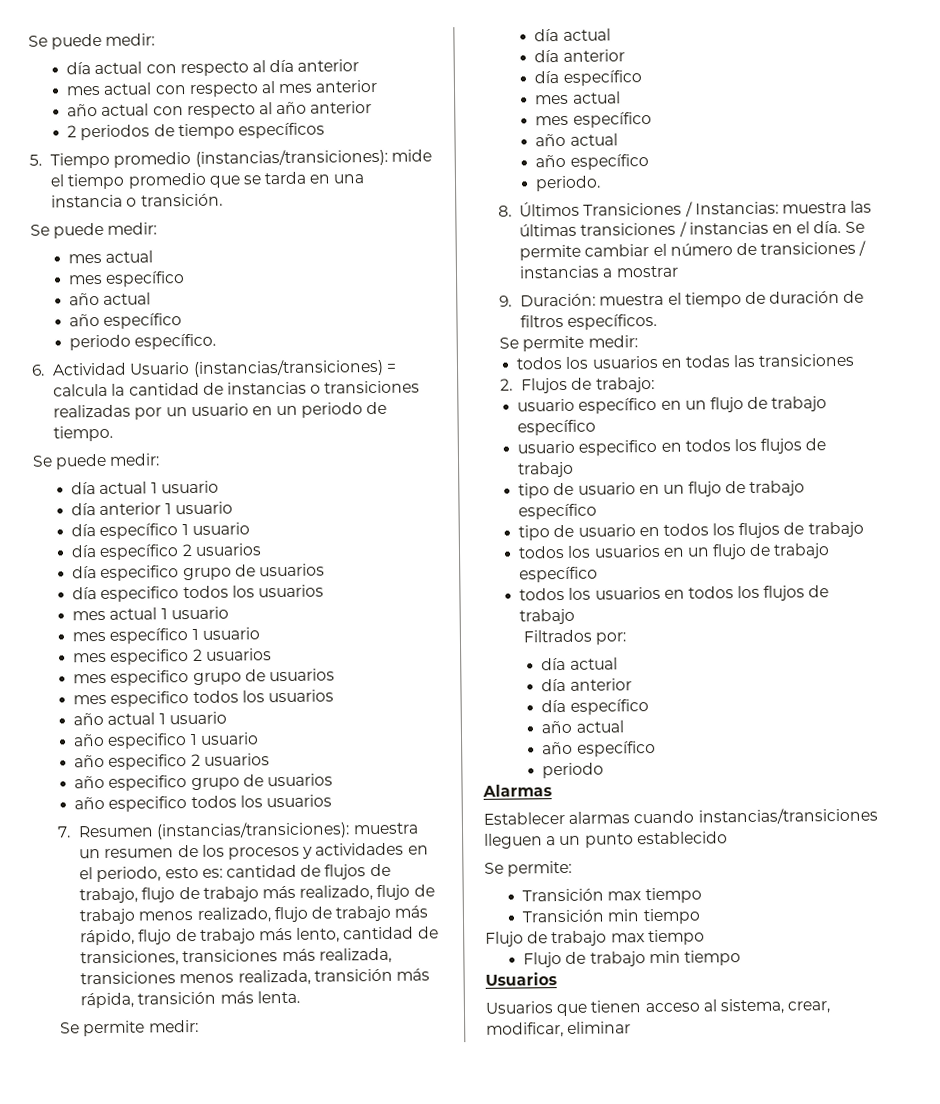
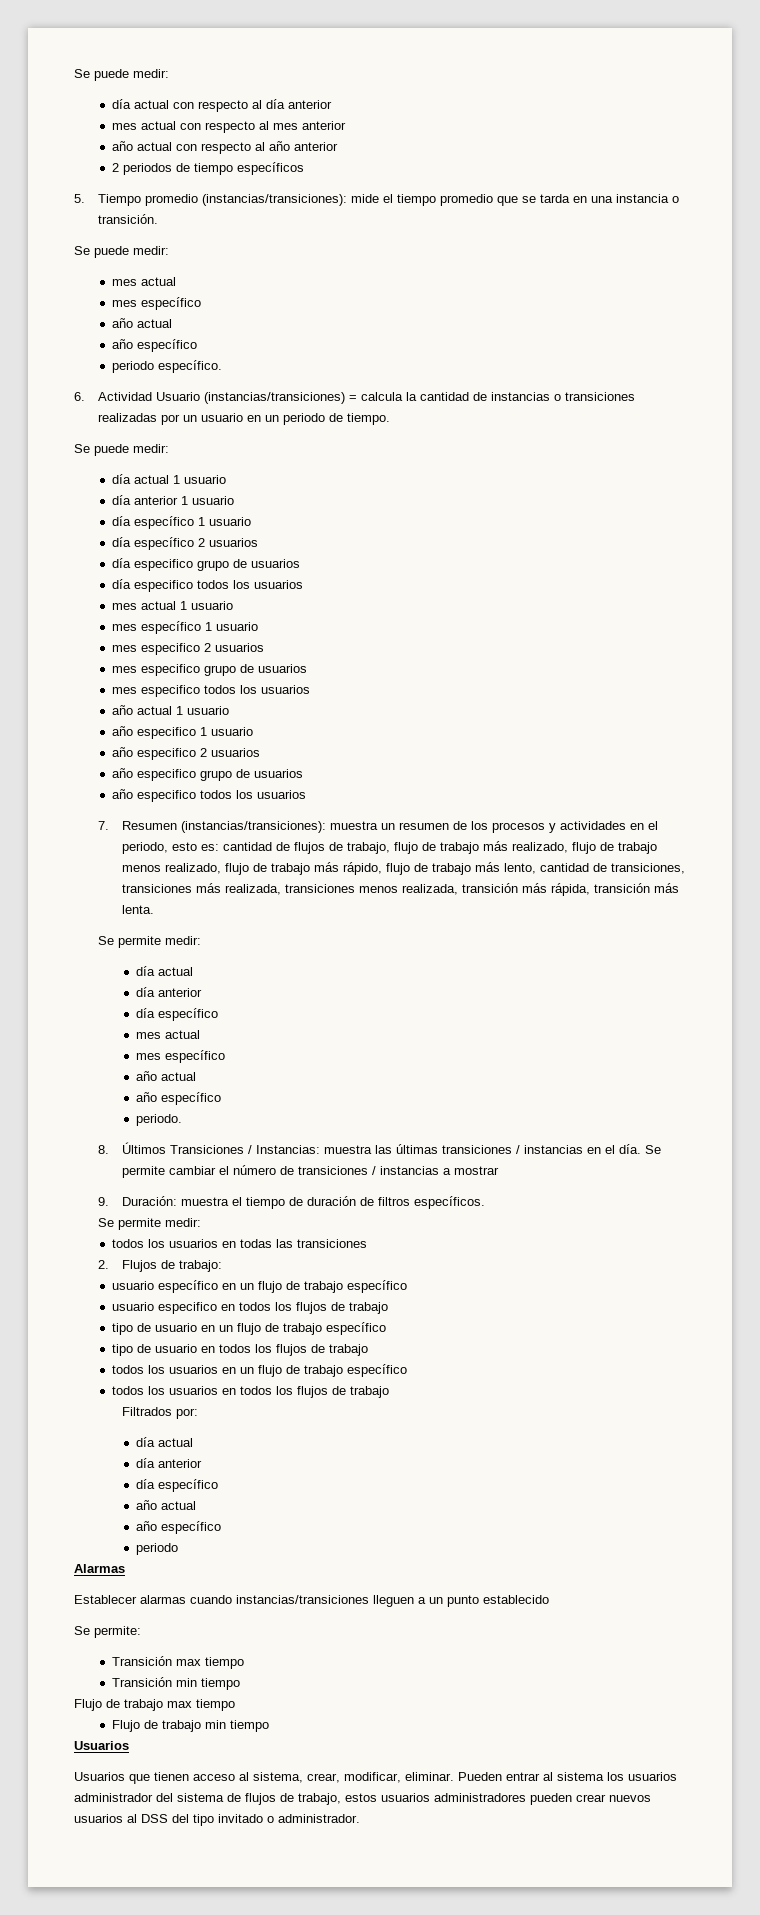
- Usuarios que tienen acceso al sistema, crear, modificar, eliminar
+ Usuarios que tienen acceso al sistema, crear, modificar, eliminar. Pueden entrar al sistema los usuarios administrador del sistema de flujos de trabajo, estos usuarios administradores pueden crear nuevos usuarios al DSS del tipo invitado o administrador.

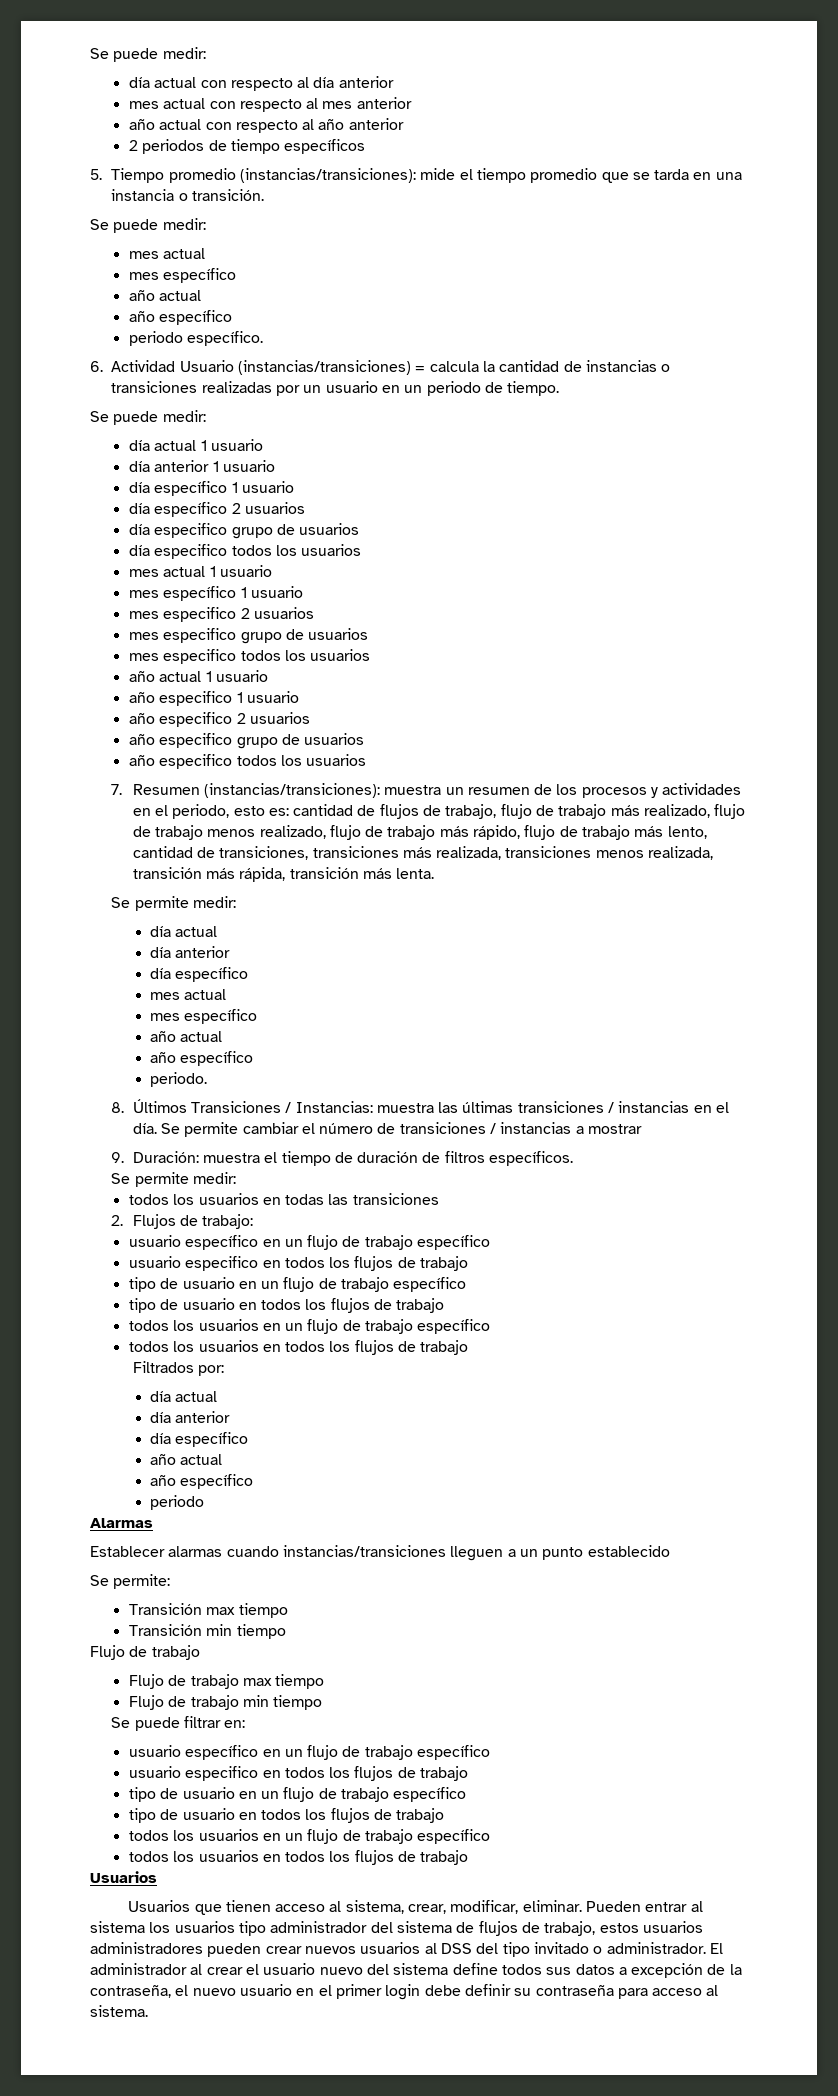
  Transición min tiempo
+ Flujo de trabajo
+ Se puede filtrar en:
+ usuario específico en un flujo de trabajo específico
+ usuario especifico en todos los flujos de trabajo
+ tipo de usuario en un flujo de trabajo específico
+ tipo de usuario en todos los flujos de trabajo
+ todos los usuarios en un flujo de trabajo específico
+ todos los usuarios en todos los flujos de trabajo
- Pueden entrar al sistema los usuarios administrador del sistema de flujos de trabajo, estos usuarios administradores pueden crear nuevos usuarios al DSS del tipo invitado o administrador.
+ Pueden entrar al sistema los usuarios tipo administrador del sistema de flujos de trabajo, estos usuarios administradores pueden crear nuevos usuarios al DSS del tipo invitado o administrador.
+ El administrador al crear el usuario nuevo del sistema define todos sus datos a excepción de la contraseña, el nuevo usuario en el primer login debe definir su contraseña para acceso al sistema.

